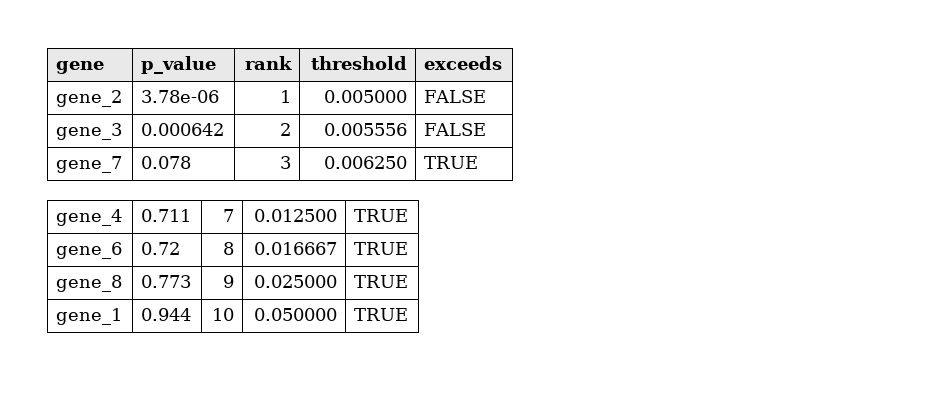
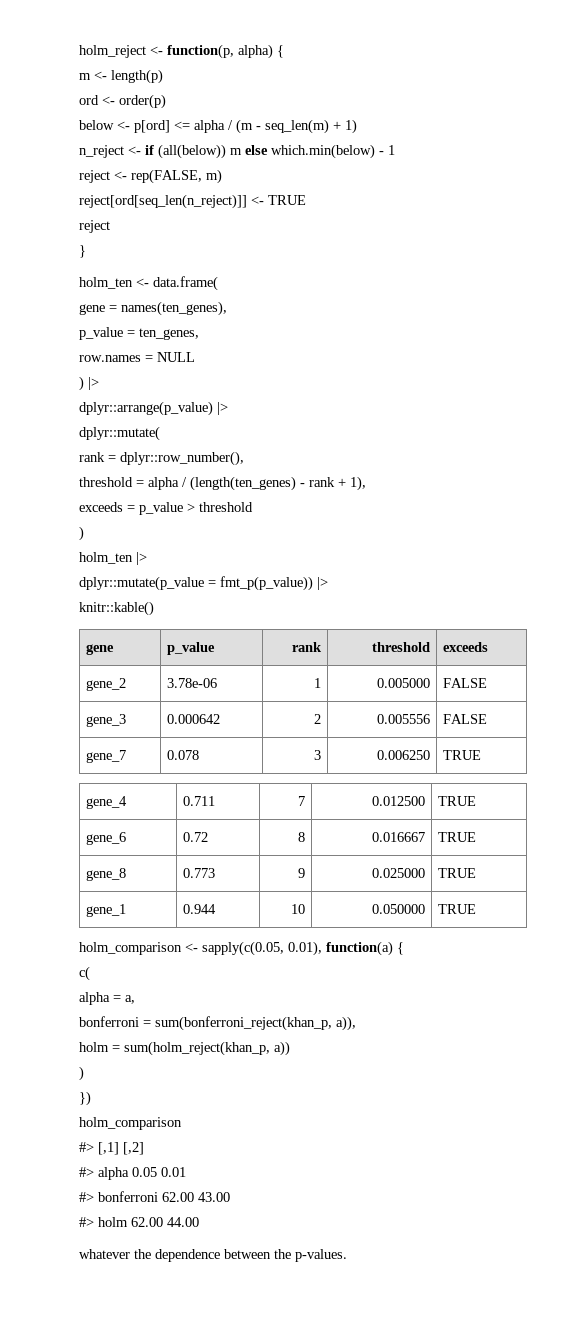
+ holm_reject <- function(p, alpha) {
+ m <- length(p)
+ ord <- order(p)
+ below <- p[ord] <= alpha / (m - seq_len(m) + 1)
+ n_reject <- if (all(below)) m else which.min(below) - 1
+ reject <- rep(FALSE, m)
+ reject[ord[seq_len(n_reject)]] <- TRUE
+ reject
+ }
+ holm_ten <- data.frame(
+ gene = names(ten_genes),
+ p_value = ten_genes,
+ row.names = NULL
+ ) |>
+ dplyr::arrange(p_value) |>
+ dplyr::mutate(
+ rank = dplyr::row_number(),
+ threshold = alpha / (length(ten_genes) - rank + 1),
+ exceeds = p_value > threshold
+ )
+ holm_ten |>
+ dplyr::mutate(p_value = fmt_p(p_value)) |>
+ knitr::kable()
+ holm_comparison <- sapply(c(0.05, 0.01), function(a) {
+ c(
+ alpha = a,
+ bonferroni = sum(bonferroni_reject(khan_p, a)),
+ holm = sum(holm_reject(khan_p, a))
+ )
+ })
+ holm_comparison
+ #> [,1] [,2]
+ #> alpha 0.05 0.01
+ #> bonferroni 62.00 43.00
+ #> holm 62.00 44.00
+ whatever the dependence between the p-values.

